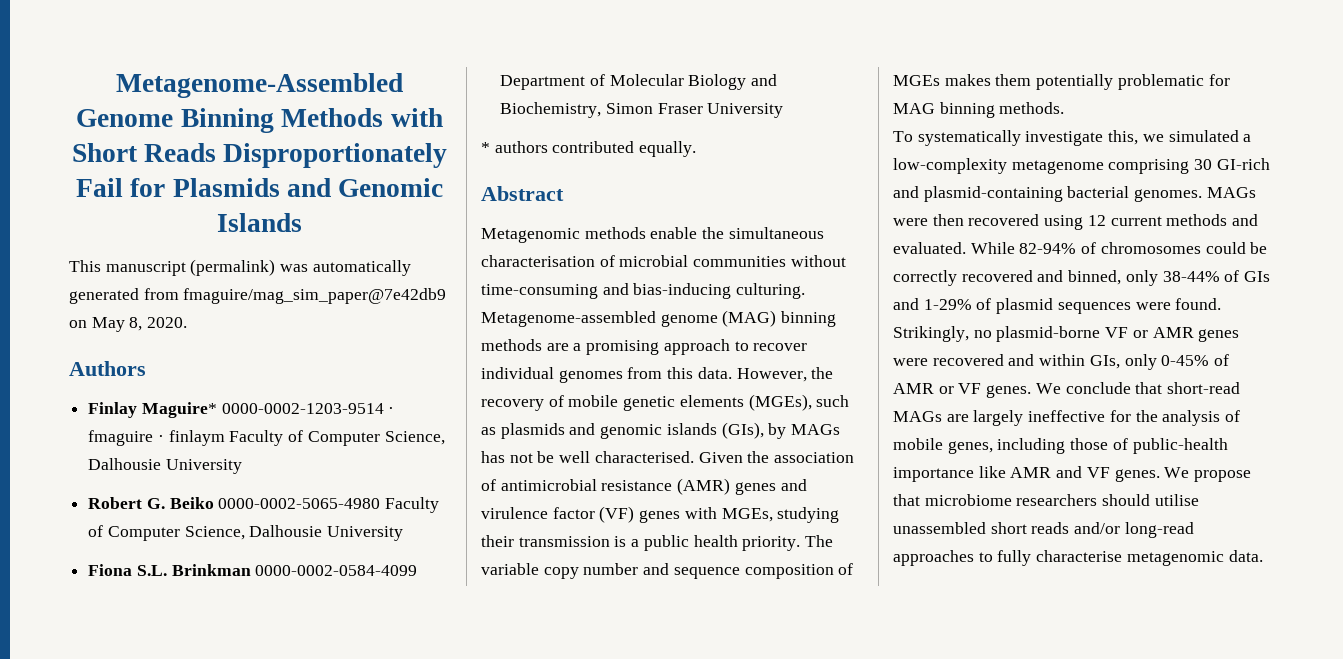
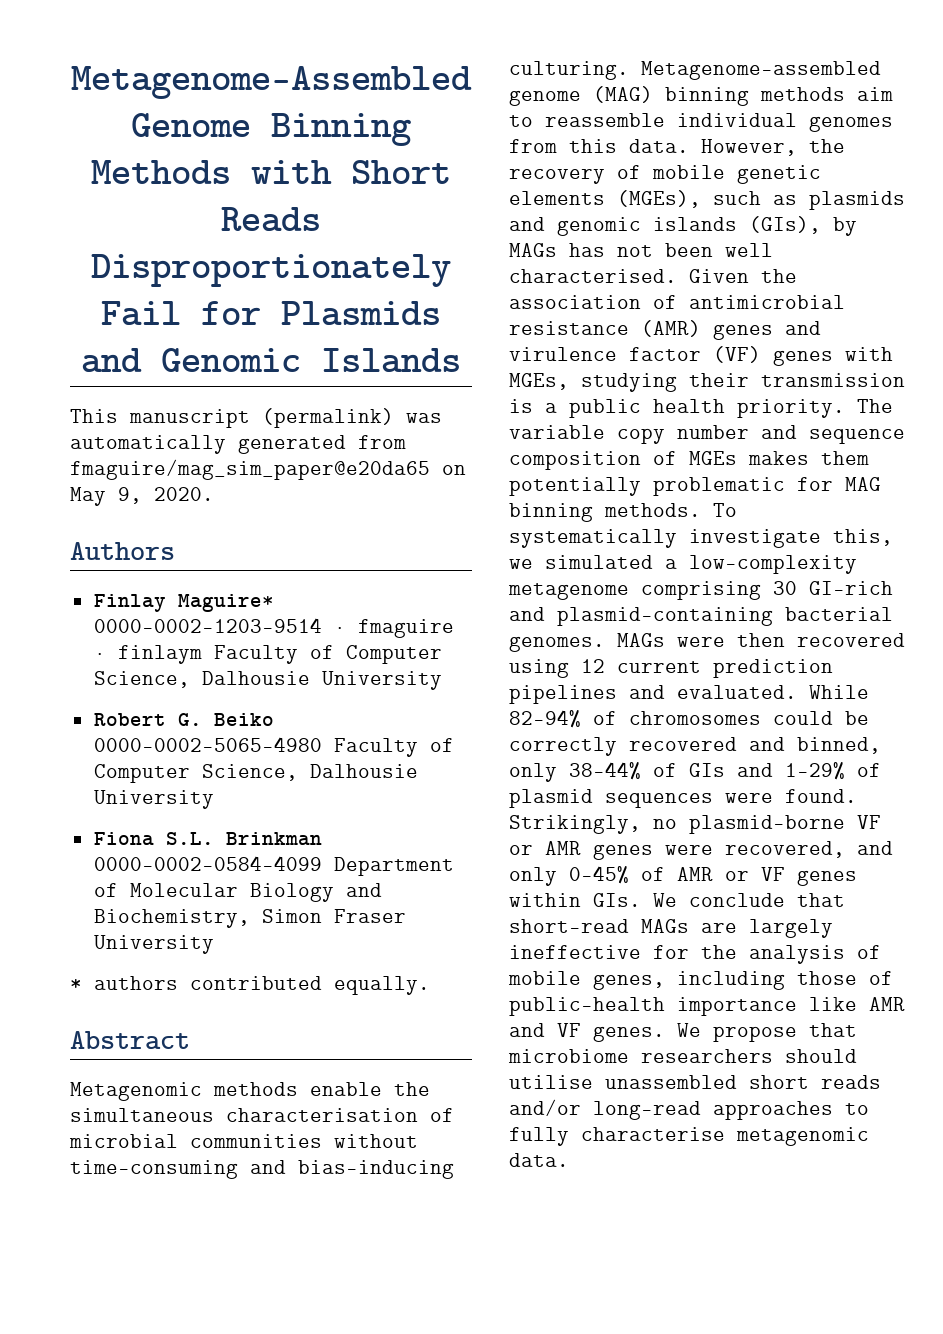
- This manuscript (permalink) was automatically generated from fmaguire/mag_sim_paper@7e42db9 on May 8, 2020.
+ This manuscript (permalink) was automatically generated from fmaguire/mag_sim_paper@e20da65 on May 9, 2020.
- Metagenome-assembled genome (MAG) binning methods are a promising approach to recover individual genomes from this data.
+ Metagenome-assembled genome (MAG) binning methods aim to reassemble individual genomes from this data.
- However, the recovery of mobile genetic elements (MGEs), such as plasmids and genomic islands (GIs), by MAGs has not be well characterised.
+ However, the recovery of mobile genetic elements (MGEs), such as plasmids and genomic islands (GIs), by MAGs has not been well characterised.
- The variable copy number and sequence composition of MGEs makes them potentially problematic for MAG binning methods.
- To systematically investigate this, we simulated a low-complexity metagenome comprising 30 GI-rich and plasmid-containing bacterial genomes.
+ The variable copy number and sequence composition of MGEs makes them potentially problematic for MAG binning methods. To systematically investigate this, we simulated a low-complexity metagenome comprising 30 GI-rich and plasmid-containing bacterial genomes.
- MAGs were then recovered using 12 current methods and evaluated.
+ MAGs were then recovered using 12 current prediction pipelines and evaluated.
- Strikingly, no plasmid-borne VF or AMR genes were recovered and within GIs, only 0-45% of AMR or VF genes. We conclude that short-read MAGs are largely ineffective for the analysis of mobile genes, including those of public-health importance like AMR and VF genes.
+ Strikingly, no plasmid-borne VF or AMR genes were recovered, and only 0-45% of AMR or VF genes within GIs. We conclude that short-read MAGs are largely ineffective for the analysis of mobile genes, including those of public-health importance like AMR and VF genes.

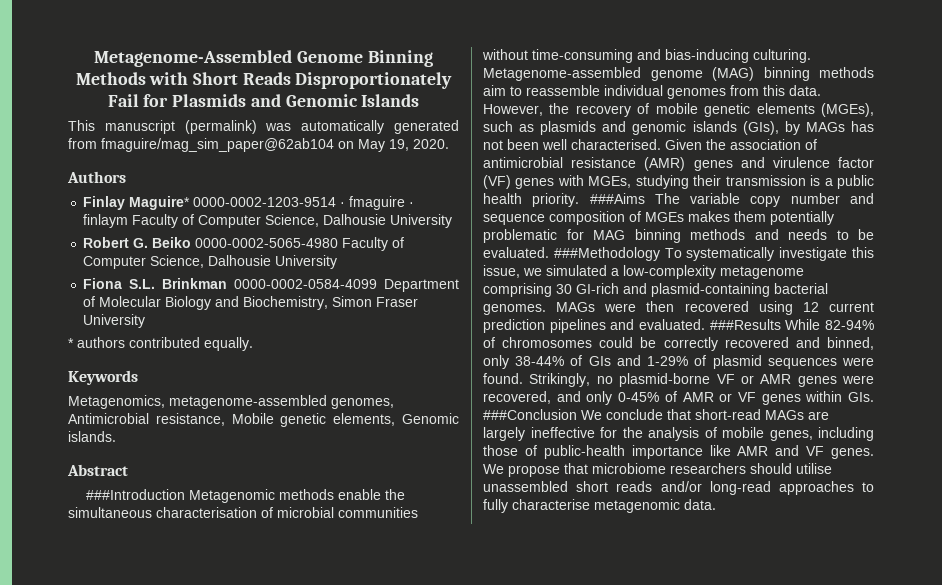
- This manuscript (permalink) was automatically generated from fmaguire/mag_sim_paper@e20da65 on May 9, 2020.
+ This manuscript (permalink) was automatically generated from fmaguire/mag_sim_paper@62ab104 on May 19, 2020.
+ Keywords
+ Metagenomics, metagenome-assembled genomes, Antimicrobial resistance, Mobile genetic elements, Genomic islands.
- Metagenomic methods enable the simultaneous characterisation of microbial communities without time-consuming and bias-inducing culturing.
+ ###Introduction Metagenomic methods enable the simultaneous characterisation of microbial communities without time-consuming and bias-inducing culturing.
- The variable copy number and sequence composition of MGEs makes them potentially problematic for MAG binning methods. To systematically investigate this, we simulated a low-complexity metagenome comprising 30 GI-rich and plasmid-containing bacterial genomes.
+ ###Aims The variable copy number and sequence composition of MGEs makes them potentially problematic for MAG binning methods and needs to be evaluated. ###Methodology To systematically investigate this issue, we simulated a low-complexity metagenome comprising 30 GI-rich and plasmid-containing bacterial genomes.
- While 82-94% of chromosomes could be correctly recovered and binned, only 38-44% of GIs and 1-29% of plasmid sequences were found.
+ ###Results While 82-94% of chromosomes could be correctly recovered and binned, only 38-44% of GIs and 1-29% of plasmid sequences were found.
- Strikingly, no plasmid-borne VF or AMR genes were recovered, and only 0-45% of AMR or VF genes within GIs. We conclude that short-read MAGs are largely ineffective for the analysis of mobile genes, including those of public-health importance like AMR and VF genes.
+ Strikingly, no plasmid-borne VF or AMR genes were recovered, and only 0-45% of AMR or VF genes within GIs. ###Conclusion We conclude that short-read MAGs are largely ineffective for the analysis of mobile genes, including those of public-health importance like AMR and VF genes.

